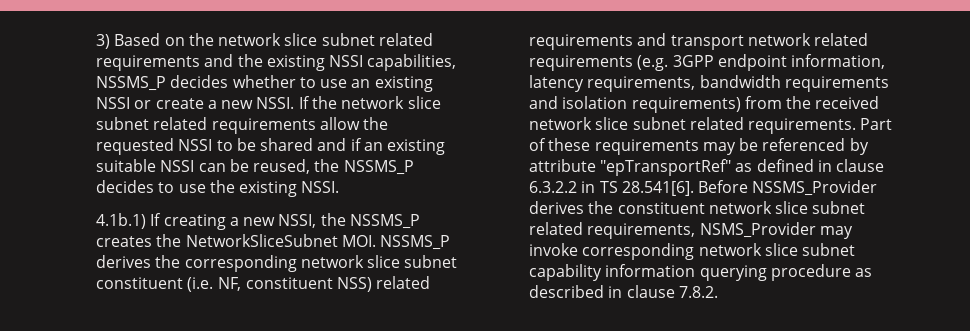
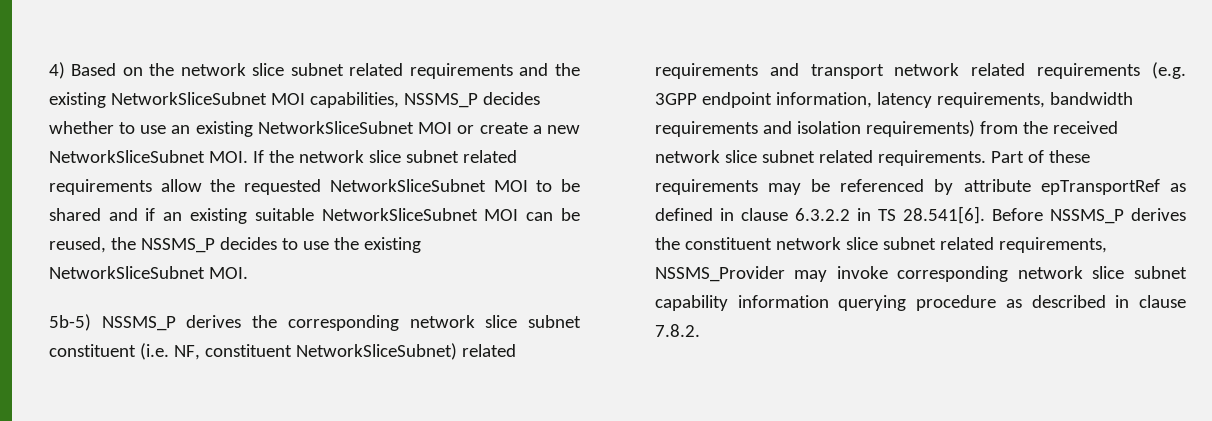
- 3) Based on the network slice subnet related requirements and the existing NSSI capabilities, NSSMS_P decides whether to use an existing NSSI or create a new NSSI. If the network slice subnet related requirements allow the requested NSSI to be shared and if an existing suitable NSSI can be reused, the NSSMS_P decides to use the existing NSSI.
- 4.1b.1) If creating a new NSSI, the NSSMS_P creates the NetworkSliceSubnet MOI. NSSMS_P derives the corresponding network slice subnet constituent (i.e. NF, constituent NSS) related requirements and transport network related requirements (e.g. 3GPP endpoint information, latency requirements, bandwidth requirements and isolation requirements) from the received network slice subnet related requirements.
+ 4) Based on the network slice subnet related requirements and the existing NetworkSliceSubnet MOI capabilities, NSSMS_P decides whether to use an existing NetworkSliceSubnet MOI or create a new NetworkSliceSubnet MOI. If the network slice subnet related requirements allow the requested NetworkSliceSubnet MOI to be shared and if an existing suitable NetworkSliceSubnet MOI can be reused, the NSSMS_P decides to use the existing NetworkSliceSubnet MOI.
+ 5b-5) NSSMS_P derives the corresponding network slice subnet constituent (i.e. NF, constituent NetworkSliceSubnet) related requirements and transport network related requirements (e.g. 3GPP endpoint information, latency requirements, bandwidth requirements and isolation requirements) from the received network slice subnet related requirements.
- Part of these requirements may be referenced by attribute "epTransportRef" as defined in clause 6.3.2.2 in TS 28.541[6]. Before NSSMS_Provider derives the constituent network slice subnet related requirements, NSMS_Provider may invoke corresponding network slice subnet capability information querying procedure as described in clause 7.8.2.
+ Part of these requirements may be referenced by attribute epTransportRef as defined in clause 6.3.2.2 in TS 28.541[6]. Before NSSMS_P derives the constituent network slice subnet related requirements, NSSMS_Provider may invoke corresponding network slice subnet capability information querying procedure as described in clause 7.8.2.

